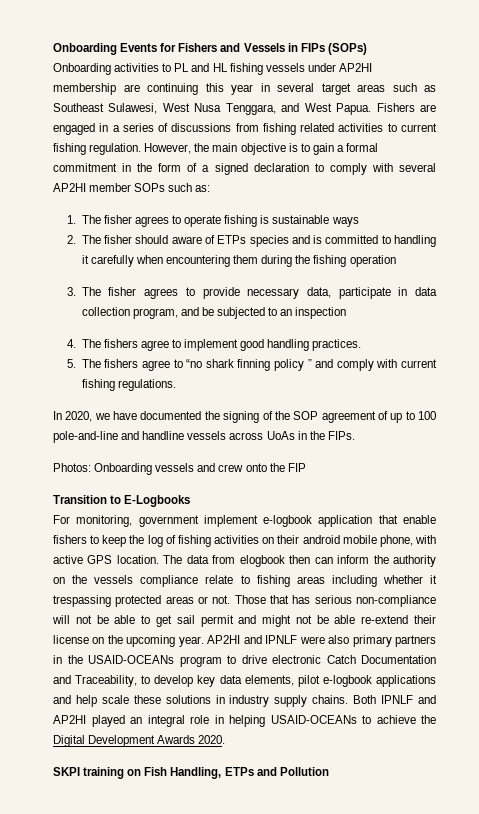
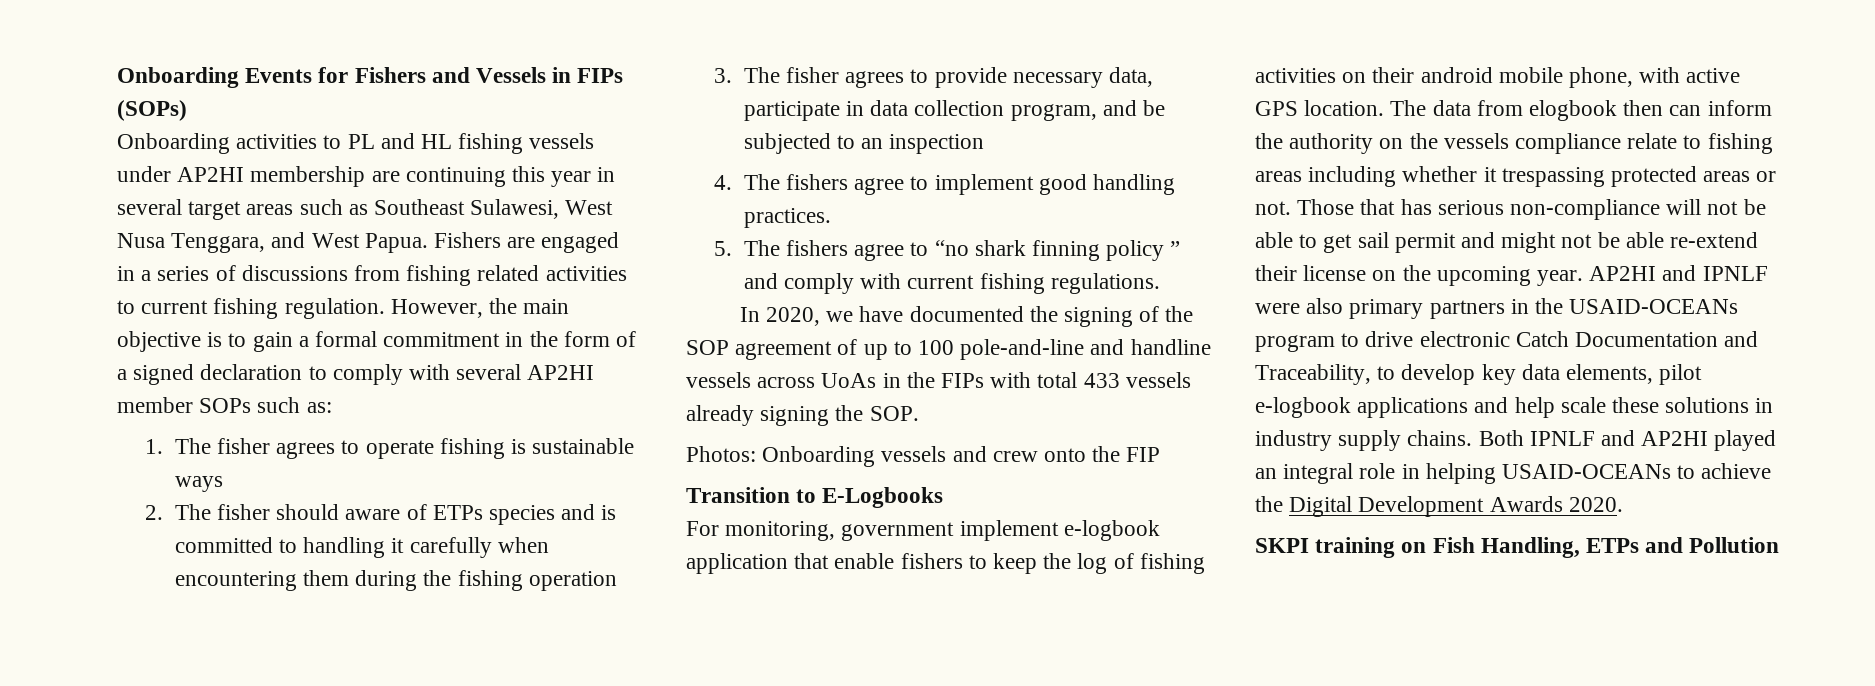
- In 2020, we have documented the signing of the SOP agreement of up to 100 pole-and-line and handline vessels across UoAs in the FIPs.
+ In 2020, we have documented the signing of the SOP agreement of up to 100 pole-and-line and handline vessels across UoAs in the FIPs with total 433 vessels already signing the SOP.

